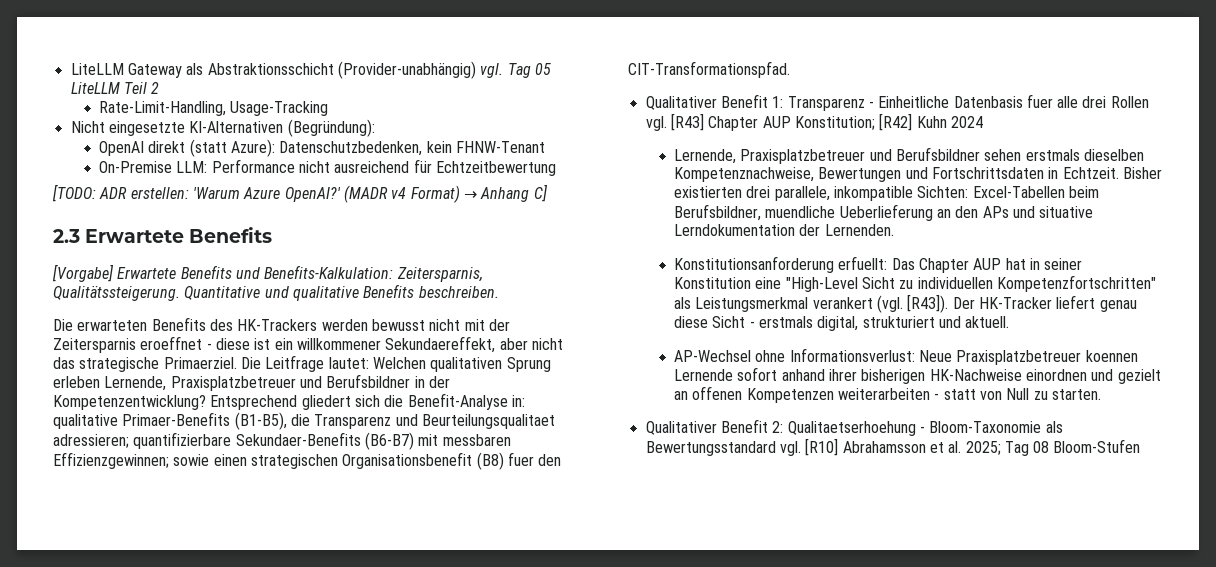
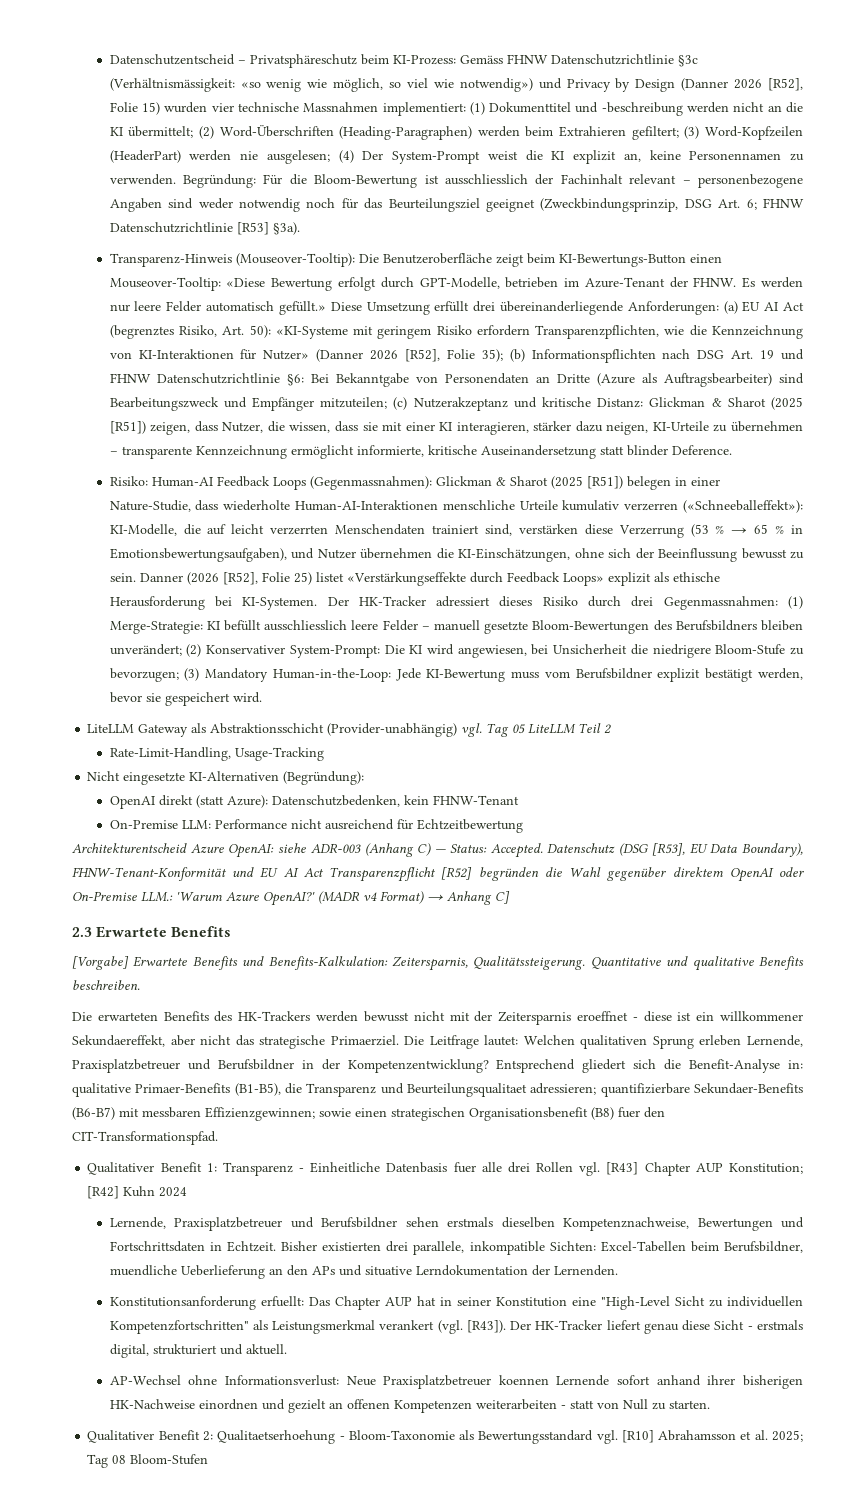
+ Datenschutzentscheid – Privatsphäreschutz beim KI-Prozess: Gemäss FHNW Datenschutzrichtlinie §3c (Verhältnismässigkeit: «so wenig wie möglich, so viel wie notwendig») und Privacy by Design (Danner 2026 [R52], Folie 15) wurden vier technische Massnahmen implementiert: (1) Dokumenttitel und -beschreibung werden nicht an die KI übermittelt; (2) Word-Überschriften (Heading-Paragraphen) werden beim Extrahieren gefiltert; (3) Word-Kopfzeilen (HeaderPart) werden nie ausgelesen; (4) Der System-Prompt weist die KI explizit an, keine Personennamen zu verwenden. Begründung: Für die Bloom-Bewertung ist ausschliesslich der Fachinhalt relevant – personenbezogene Angaben sind weder notwendig noch für das Beurteilungsziel geeignet (Zweckbindungsprinzip, DSG Art. 6; FHNW Datenschutzrichtlinie [R53] §3a).
+ Transparenz-Hinweis (Mouseover-Tooltip): Die Benutzeroberfläche zeigt beim KI-Bewertungs-Button einen Mouseover-Tooltip: «Diese Bewertung erfolgt durch GPT-Modelle, betrieben im Azure-Tenant der FHNW. Es werden nur leere Felder automatisch gefüllt.» Diese Umsetzung erfüllt drei übereinanderliegende Anforderungen: (a) EU AI Act (begrenztes Risiko, Art. 50): «KI-Systeme mit geringem Risiko erfordern Transparenzpflichten, wie die Kennzeichnung von KI-Interaktionen für Nutzer» (Danner 2026 [R52], Folie 35); (b) Informationspflichten nach DSG Art. 19 und FHNW Datenschutzrichtlinie §6: Bei Bekanntgabe von Personendaten an Dritte (Azure als Auftragsbearbeiter) sind Bearbeitungszweck und Empfänger mitzuteilen; (c) Nutzerakzeptanz und kritische Distanz: Glickman & Sharot (2025 [R51]) zeigen, dass Nutzer, die wissen, dass sie mit einer KI interagieren, stärker dazu neigen, KI-Urteile zu übernehmen – transparente Kennzeichnung ermöglicht informierte, kritische Auseinandersetzung statt blinder Deference.
+ Risiko: Human-AI Feedback Loops (Gegenmassnahmen): Glickman & Sharot (2025 [R51]) belegen in einer Nature-Studie, dass wiederholte Human-AI-Interaktionen menschliche Urteile kumulativ verzerren («Schneeballeffekt»): KI-Modelle, die auf leicht verzerrten Menschendaten trainiert sind, verstärken diese Verzerrung (53 % → 65 % in Emotionsbewertungsaufgaben), und Nutzer übernehmen die KI-Einschätzungen, ohne sich der Beeinflussung bewusst zu sein. Danner (2026 [R52], Folie 25) listet «Verstärkungseffekte durch Feedback Loops» explizit als ethische Herausforderung bei KI-Systemen. Der HK-Tracker adressiert dieses Risiko durch drei Gegenmassnahmen: (1) Merge-Strategie: KI befüllt ausschliesslich leere Felder – manuell gesetzte Bloom-Bewertungen des Berufsbildners bleiben unverändert; (2) Konservativer System-Prompt: Die KI wird angewiesen, bei Unsicherheit die niedrigere Bloom-Stufe zu bevorzugen; (3) Mandatory Human-in-the-Loop: Jede KI-Bewertung muss vom Berufsbildner explizit bestätigt werden, bevor sie gespeichert wird.
- [TODO: ADR erstellen: 'Warum Azure OpenAI?'
+ Architekturentscheid Azure OpenAI: siehe ADR-003 (Anhang C) — Status: Accepted. Datenschutz (DSG [R53], EU Data Boundary), FHNW-Tenant-Konformität und EU AI Act Transparenzpflicht [R52] begründen die Wahl gegenüber direktem OpenAI oder On-Premise LLM.: 'Warum Azure OpenAI?'

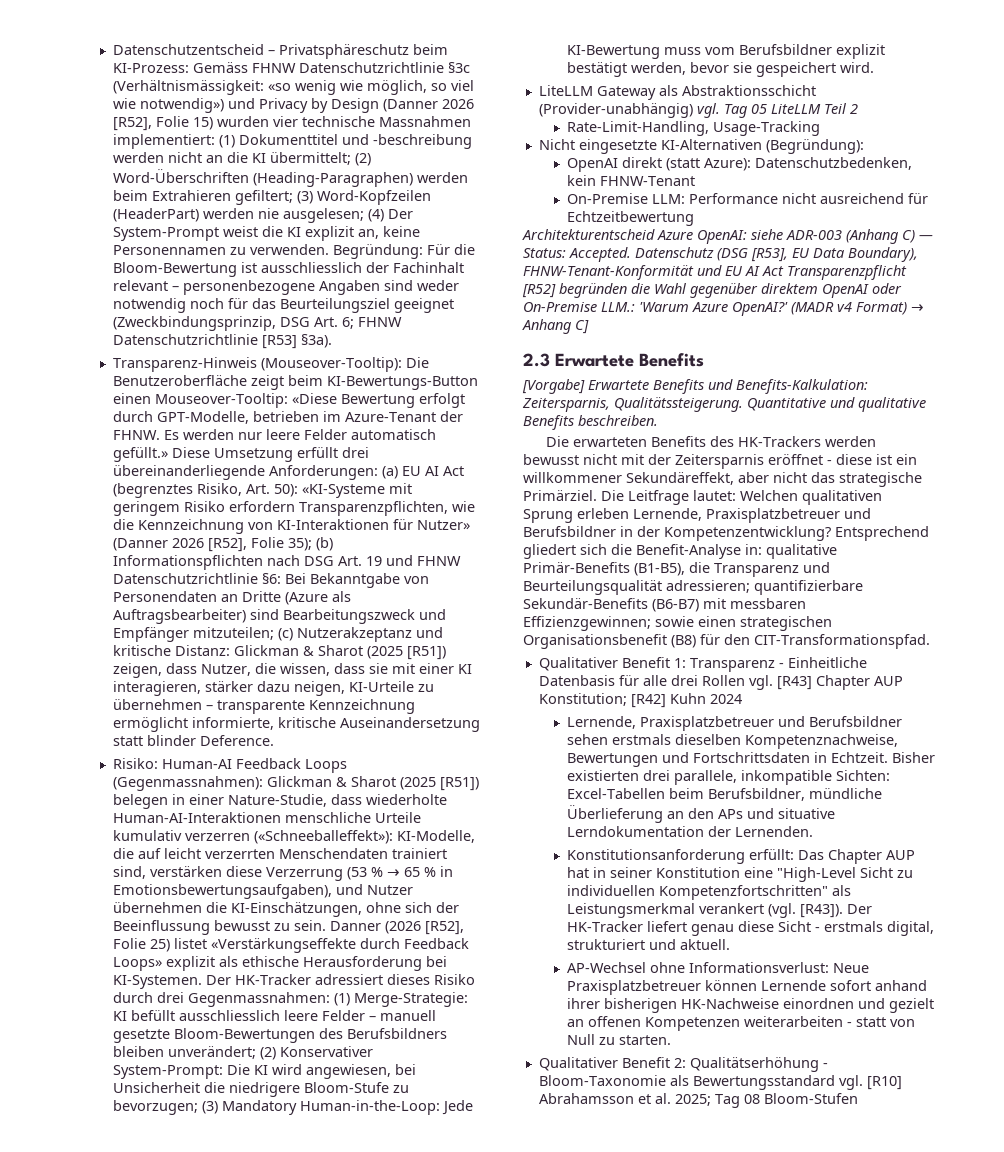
- Die erwarteten Benefits des HK-Trackers werden bewusst nicht mit der Zeitersparnis eroeffnet - diese ist ein willkommener Sekundaereffekt, aber nicht das strategische Primaerziel.
+ Die erwarteten Benefits des HK-Trackers werden bewusst nicht mit der Zeitersparnis eröffnet - diese ist ein willkommener Sekundäreffekt, aber nicht das strategische Primärziel.
- Entsprechend gliedert sich die Benefit-Analyse in: qualitative Primaer-Benefits (B1-B5), die Transparenz und Beurteilungsqualitaet adressieren; quantifizierbare Sekundaer-Benefits (B6-B7) mit messbaren Effizienzgewinnen; sowie einen strategischen Organisationsbenefit (B8) fuer den CIT-Transformationspfad.
+ Entsprechend gliedert sich die Benefit-Analyse in: qualitative Primär-Benefits (B1-B5), die Transparenz und Beurteilungsqualität adressieren; quantifizierbare Sekundär-Benefits (B6-B7) mit messbaren Effizienzgewinnen; sowie einen strategischen Organisationsbenefit (B8) für den CIT-Transformationspfad.
- Qualitativer Benefit 1: Transparenz - Einheitliche Datenbasis fuer alle drei Rollen vgl. [R43] Chapter AUP Konstitution; [R42] Kuhn 2024
+ Qualitativer Benefit 1: Transparenz - Einheitliche Datenbasis für alle drei Rollen vgl. [R43] Chapter AUP Konstitution; [R42] Kuhn 2024
- Bisher existierten drei parallele, inkompatible Sichten: Excel-Tabellen beim Berufsbildner, muendliche Ueberlieferung an den APs und situative Lerndokumentation der Lernenden.
+ Bisher existierten drei parallele, inkompatible Sichten: Excel-Tabellen beim Berufsbildner, mündliche Überlieferung an den APs und situative Lerndokumentation der Lernenden.
- Konstitutionsanforderung erfuellt: Das Chapter AUP hat in seiner Konstitution eine "High-Level Sicht zu individuellen Kompetenzfortschritten" als Leistungsmerkmal verankert (vgl. [R43]).
+ Konstitutionsanforderung erfüllt: Das Chapter AUP hat in seiner Konstitution eine "High-Level Sicht zu individuellen Kompetenzfortschritten" als Leistungsmerkmal verankert (vgl. [R43]).
- AP-Wechsel ohne Informationsverlust: Neue Praxisplatzbetreuer koennen Lernende sofort anhand ihrer bisherigen HK-Nachweise einordnen und gezielt an offenen Kompetenzen weiterarbeiten - statt von Null zu starten.
+ AP-Wechsel ohne Informationsverlust: Neue Praxisplatzbetreuer können Lernende sofort anhand ihrer bisherigen HK-Nachweise einordnen und gezielt an offenen Kompetenzen weiterarbeiten - statt von Null zu starten.
- Qualitativer Benefit 2: Qualitaetserhoehung - Bloom-Taxonomie als Bewertungsstandard vgl. [R10] Abrahamsson et al. 2025; Tag 08 Bloom-Stufen
+ Qualitativer Benefit 2: Qualitätserhöhung - Bloom-Taxonomie als Bewertungsstandard vgl. [R10] Abrahamsson et al. 2025; Tag 08 Bloom-Stufen

